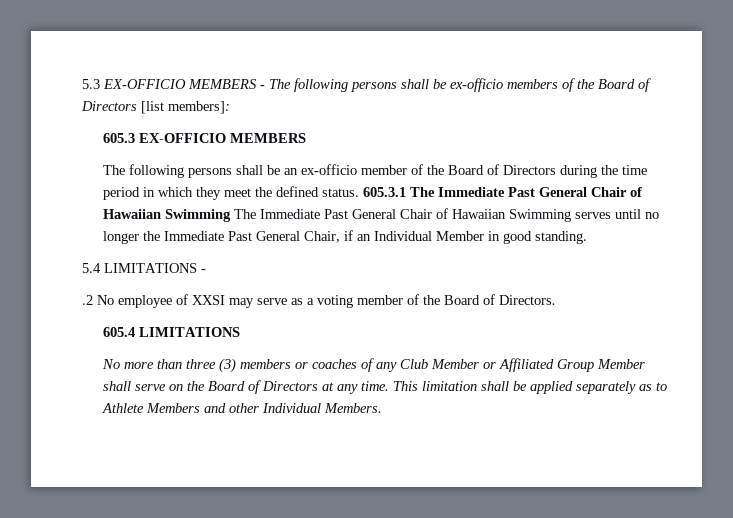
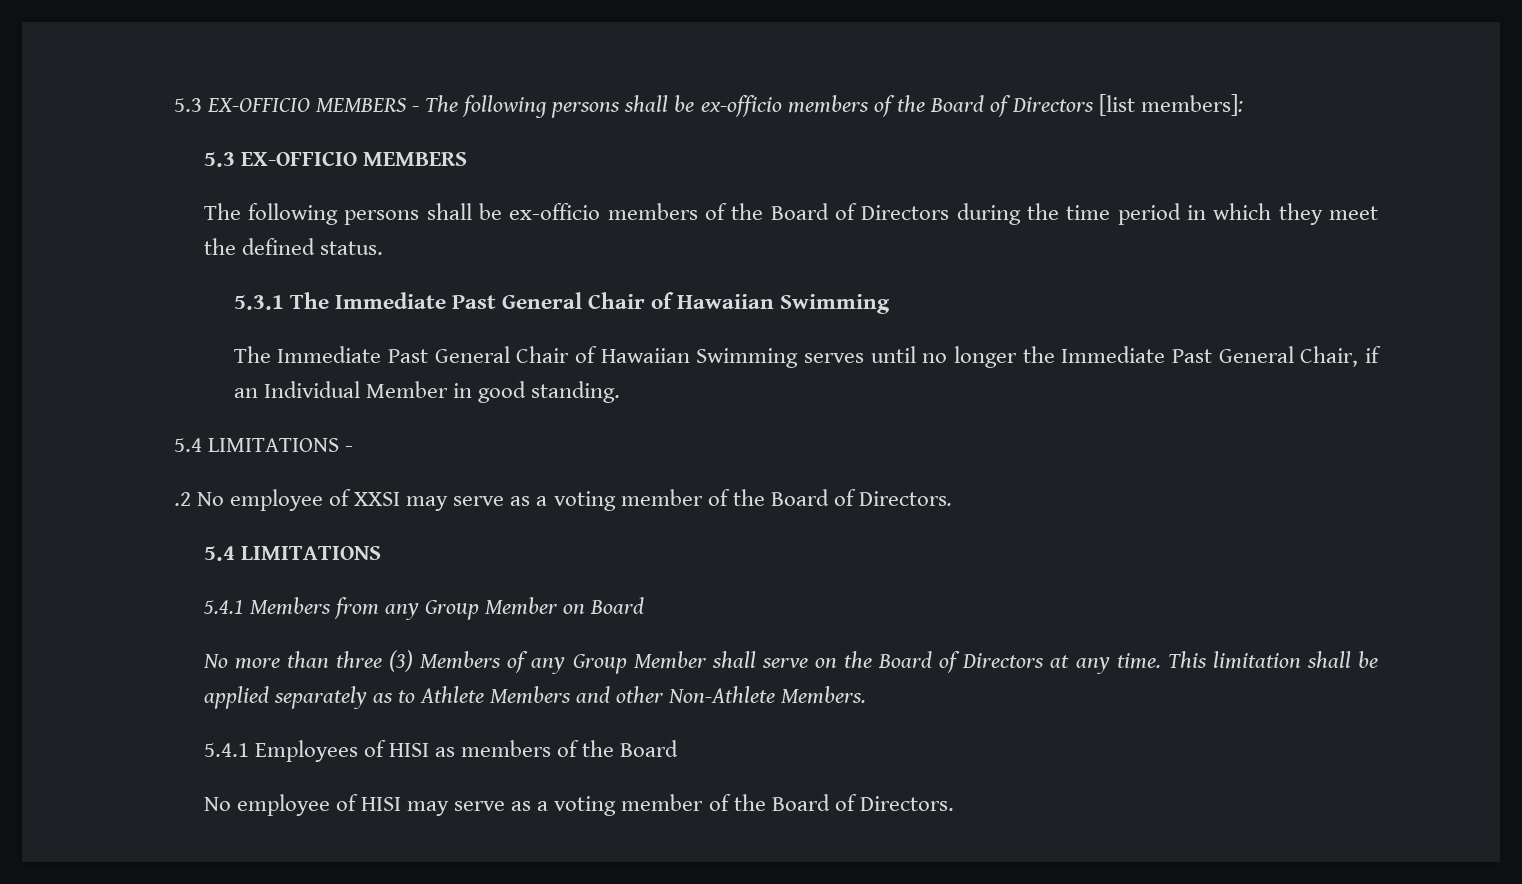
  5.3 EX-OFFICIO MEMBERS - The following persons shall be ex-officio members of the Board of Directors [list members]:
- 605.3 EX-OFFICIO MEMBERS
+ 5.3 EX-OFFICIO MEMBERS
- The following persons shall be an ex-officio member of the Board of Directors during the time period in which they meet the defined status. 605.3.1 The Immediate Past General Chair of Hawaiian Swimming The Immediate Past General Chair of Hawaiian Swimming serves until no longer the Immediate Past General Chair, if an Individual Member in good standing.
+ The following persons shall be ex-officio members of the Board of Directors during the time period in which they meet the defined status.
+ 5.3.1 The Immediate Past General Chair of Hawaiian Swimming
+ The Immediate Past General Chair of Hawaiian Swimming serves until no longer the Immediate Past General Chair, if an Individual Member in good standing.
  .2 No employee of XXSI may serve as a voting member of the Board of Directors.
- 605.4 LIMITATIONS
+ 5.4 LIMITATIONS
+ 5.4.1 Members from any Group Member on Board
- No more than three (3) members or coaches of any Club Member or Affiliated Group Member shall serve on the Board of Directors at any time.
+ No more than three (3) Members of any Group Member shall serve on the Board of Directors at any time.
- This limitation shall be applied separately as to Athlete Members and other Individual Members.
+ This limitation shall be applied separately as to Athlete Members and other Non-Athlete Members.
+ 5.4.1 Employees of HISI as members of the Board
+ No employee of HISI may serve as a voting member of the Board of Directors.

